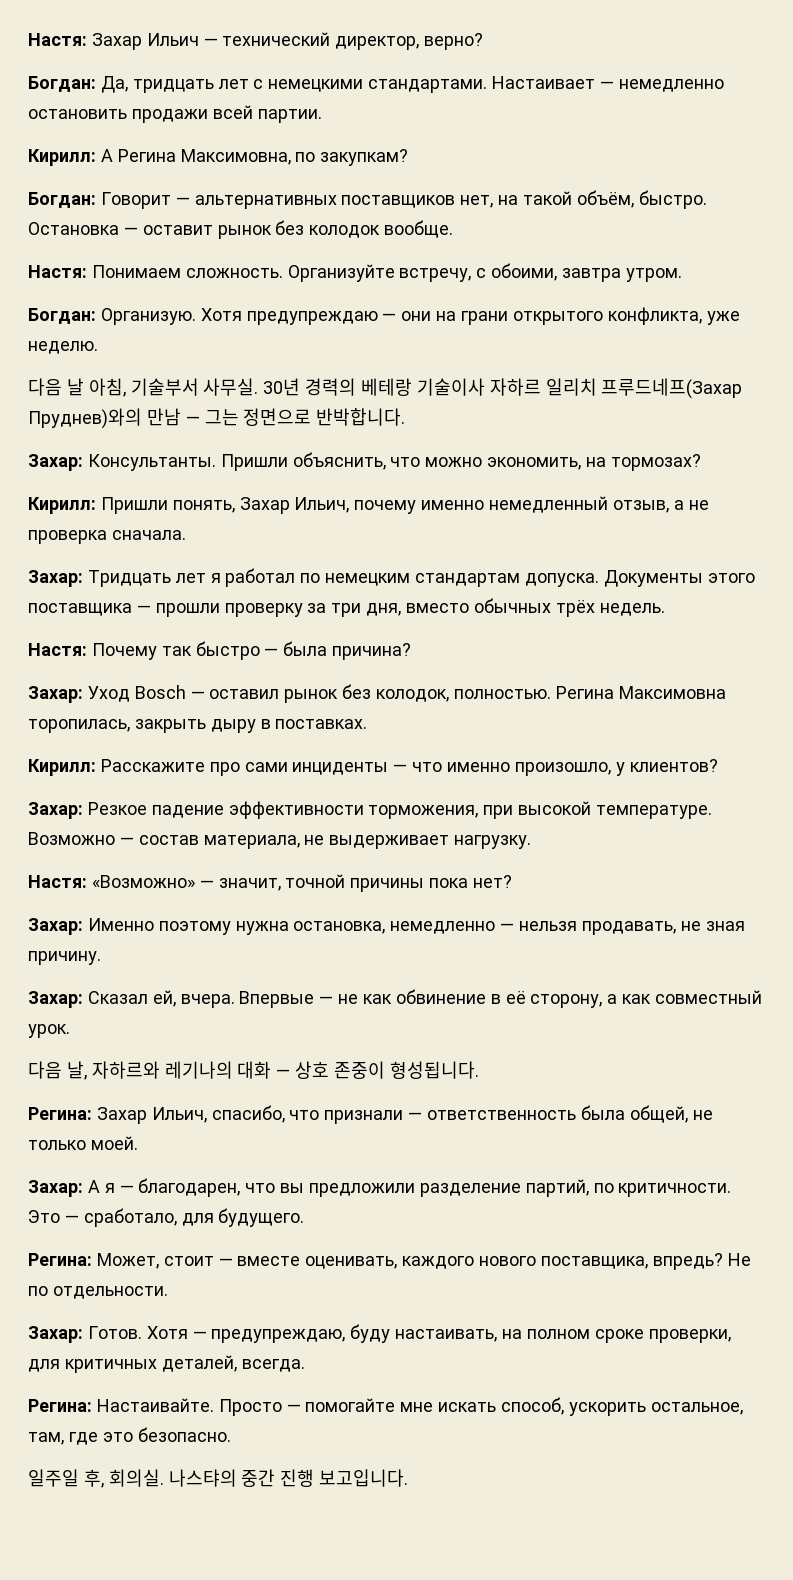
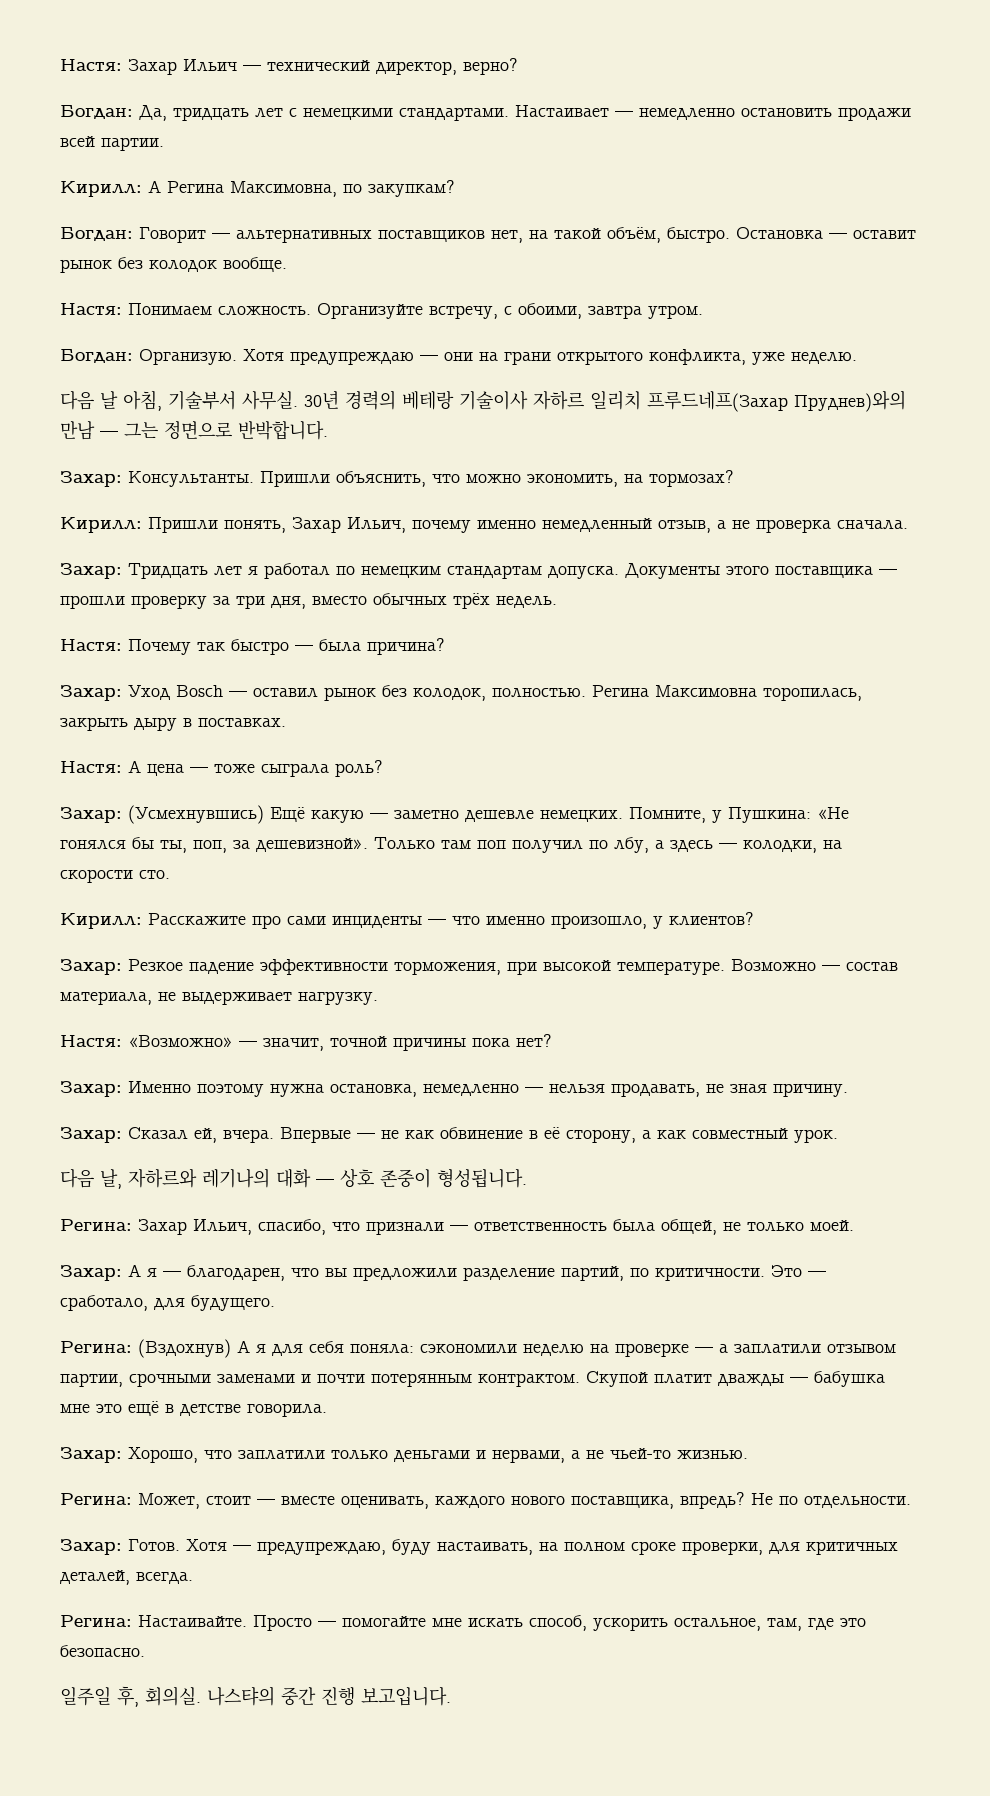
+ Настя: А цена — тоже сыграла роль?
+ Захар: (Усмехнувшись) Ещё какую — заметно дешевле немецких. Помните, у Пушкина: «Не гонялся бы ты, поп, за дешевизной». Только там поп получил по лбу, а здесь — колодки, на скорости сто.
+ Регина: (Вздохнув) А я для себя поняла: сэкономили неделю на проверке — а заплатили отзывом партии, срочными заменами и почти потерянным контрактом. Скупой платит дважды — бабушка мне это ещё в детстве говорила.
+ Захар: Хорошо, что заплатили только деньгами и нервами, а не чьей-то жизнью.

